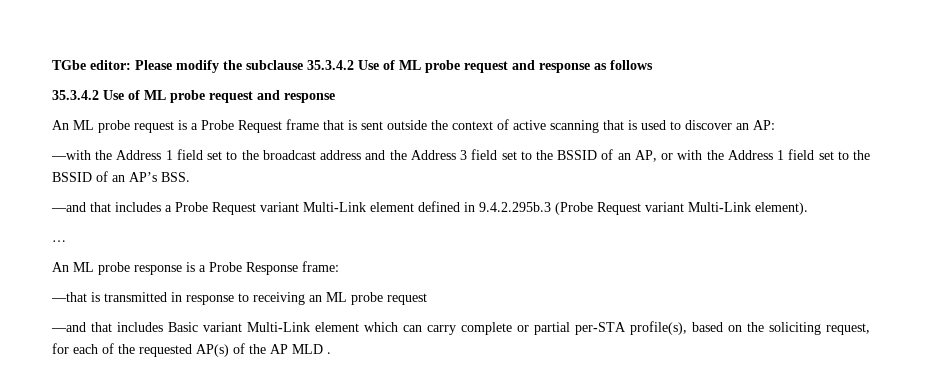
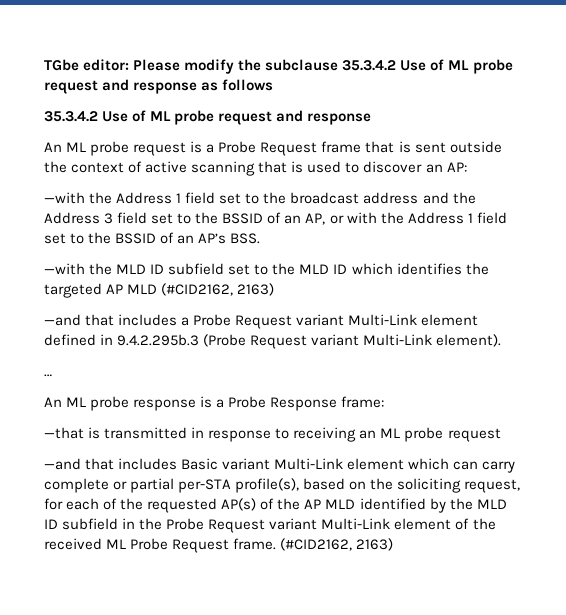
+ —with the MLD ID subfield set to the MLD ID which identifies the targeted AP MLD (#CID2162, 2163)
- —and that includes Basic variant Multi-Link element which can carry complete or partial per-STA profile(s), based on the soliciting request, for each of the requested AP(s) of the AP MLD .
+ —and that includes Basic variant Multi-Link element which can carry complete or partial per-STA profile(s), based on the soliciting request, for each of the requested AP(s) of the AP MLD identified by the MLD ID subfield in the Probe Request variant Multi-Link element of the received ML Probe Request frame. (#CID2162, 2163)

